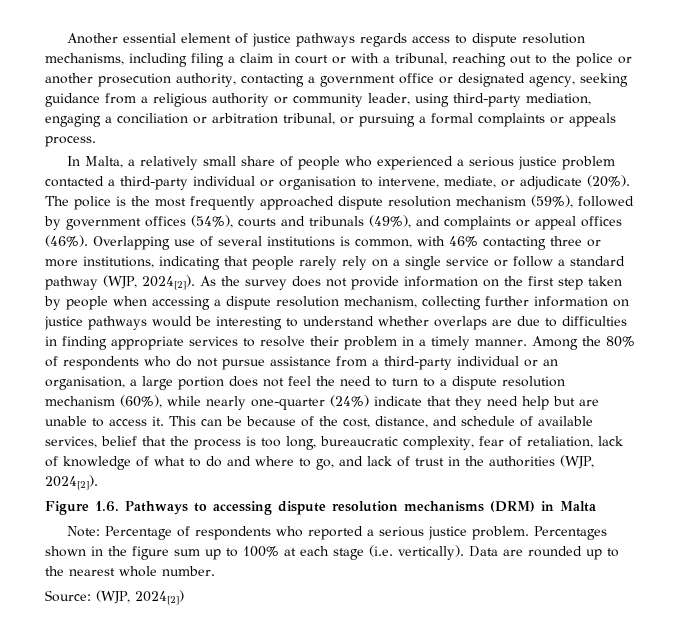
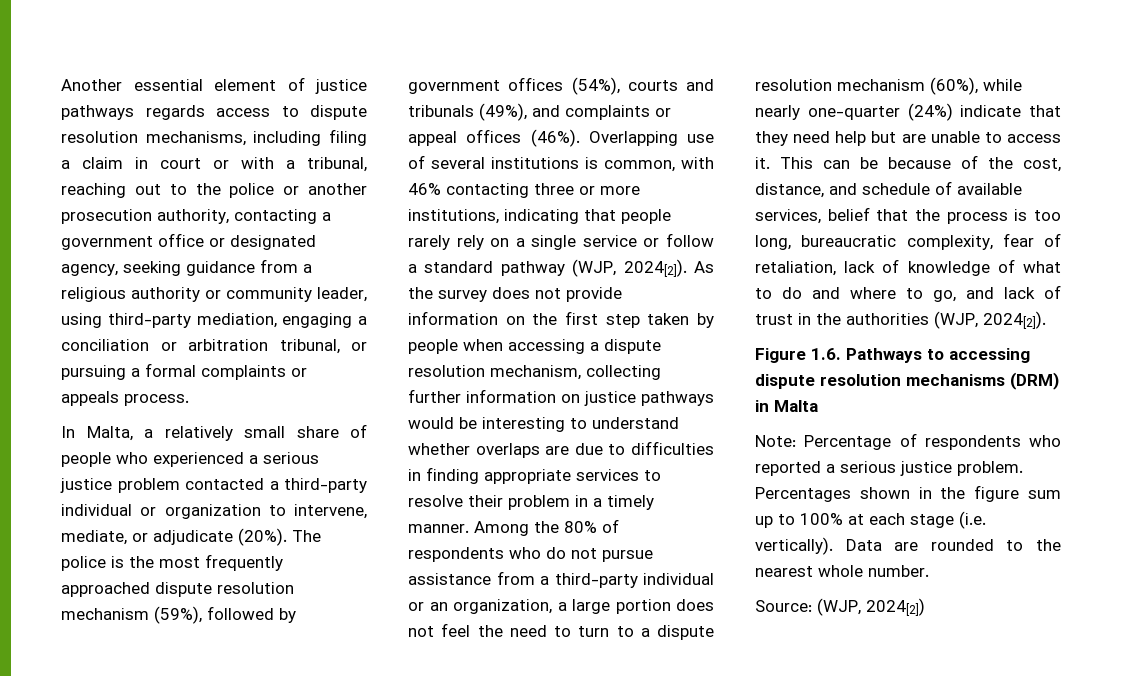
- In Malta, a relatively small share of people who experienced a serious justice problem contacted a third-party individual or organisation to intervene, mediate, or adjudicate (20%).
+ In Malta, a relatively small share of people who experienced a serious justice problem contacted a third-party individual or organization to intervene, mediate, or adjudicate (20%).
- Among the 80% of respondents who do not pursue assistance from a third-party individual or an organisation, a large portion does not feel the need to turn to a dispute resolution mechanism (60%), while nearly one-quarter (24%) indicate that they need help but are unable to access it.
+ Among the 80% of respondents who do not pursue assistance from a third-party individual or an organization, a large portion does not feel the need to turn to a dispute resolution mechanism (60%), while nearly one-quarter (24%) indicate that they need help but are unable to access it.
- Data are rounded up to the nearest whole number.
+ Data are rounded to the nearest whole number.

